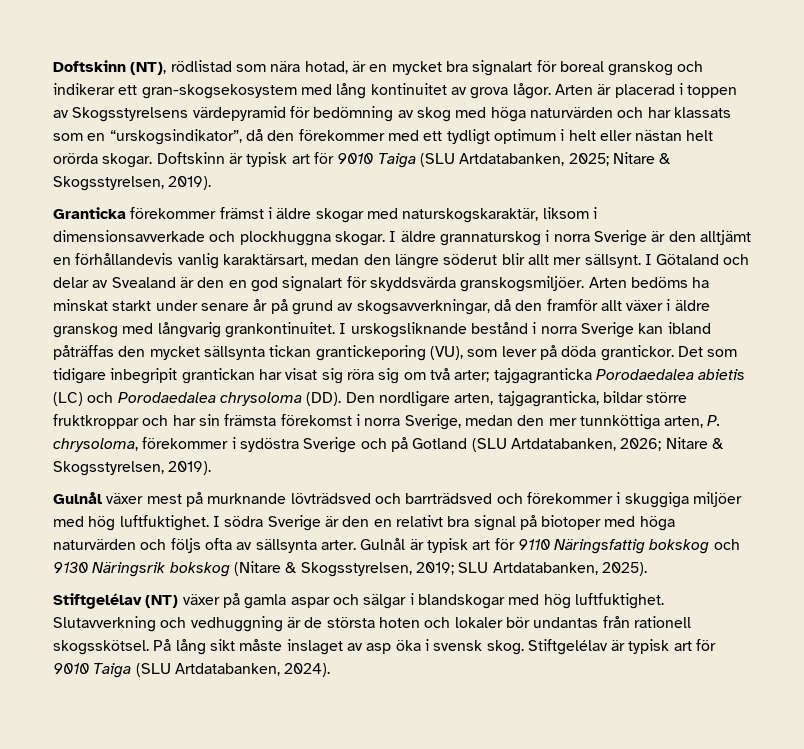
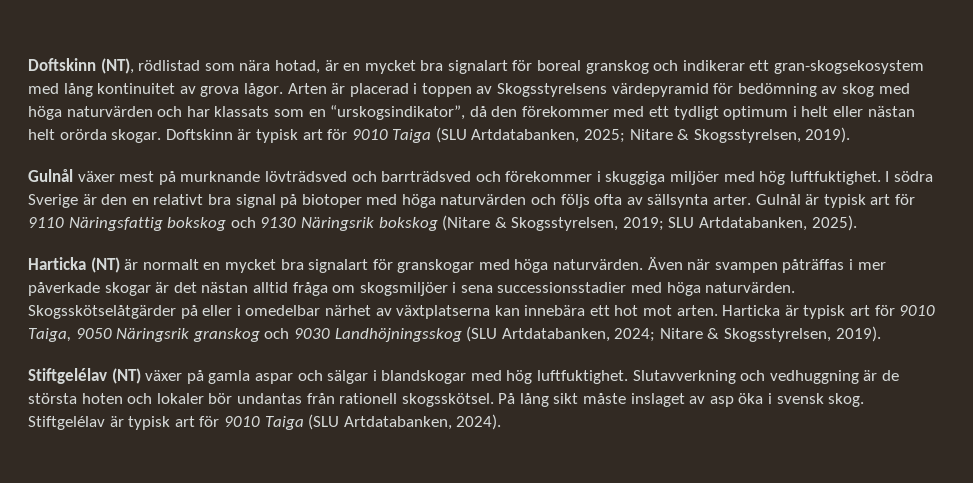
- Granticka förekommer främst i äldre skogar med naturskogskaraktär, liksom i dimensionsavverkade och plockhuggna skogar. I äldre grannaturskog i norra Sverige är den alltjämt en förhållandevis vanlig karaktärsart, medan den längre söderut blir allt mer sällsynt. I Götaland och delar av Svealand är den en god signalart för skyddsvärda granskogsmiljöer. Arten bedöms ha minskat starkt under senare år på grund av skogsavverkningar, då den framför allt växer i äldre granskog med långvarig grankontinuitet. I urskogsliknande bestånd i norra Sverige kan ibland påträffas den mycket sällsynta tickan grantickeporing (VU), som lever på döda grantickor. Det som tidigare inbegripit grantickan har visat sig röra sig om två arter; tajgagranticka Porodaedalea abietis (LC) och Porodaedalea chrysoloma (DD). Den nordligare arten, tajgagranticka, bildar större fruktkroppar och har sin främsta förekomst i norra Sverige, medan den mer tunnköttiga arten, P. chrysoloma, förekommer i sydöstra Sverige och på Gotland (SLU Artdatabanken, 2026; Nitare & Skogsstyrelsen, 2019).
+ Harticka (NT) är normalt en mycket bra signalart för granskogar med höga naturvärden. Även när svampen påträffas i mer påverkade skogar är det nästan alltid fråga om skogsmiljöer i sena successionsstadier med höga naturvärden. Skogsskötselåtgärder på eller i omedelbar närhet av växtplatserna kan innebära ett hot mot arten. Harticka är typisk art för 9010 Taiga, 9050 Näringsrik granskog och 9030 Landhöjningsskog (SLU Artdatabanken, 2024; Nitare & Skogsstyrelsen, 2019).

